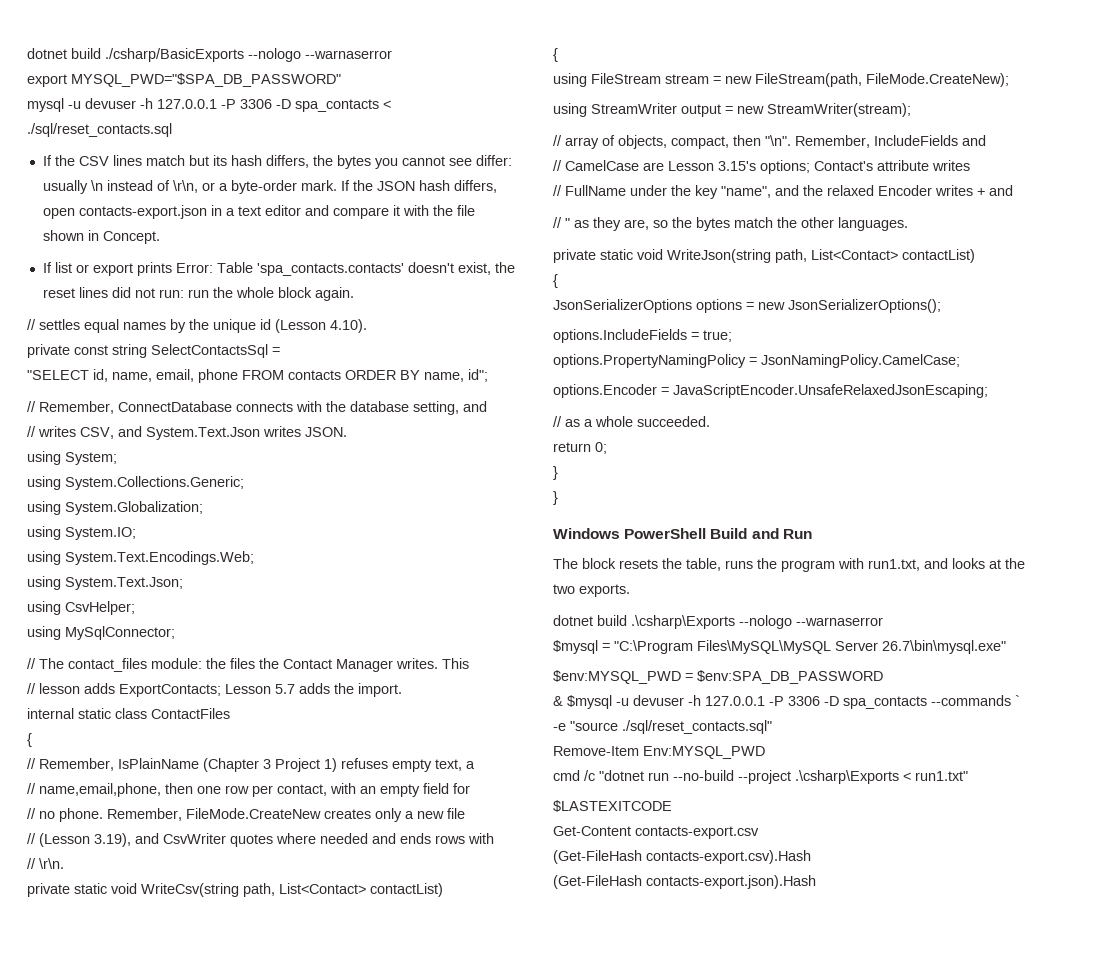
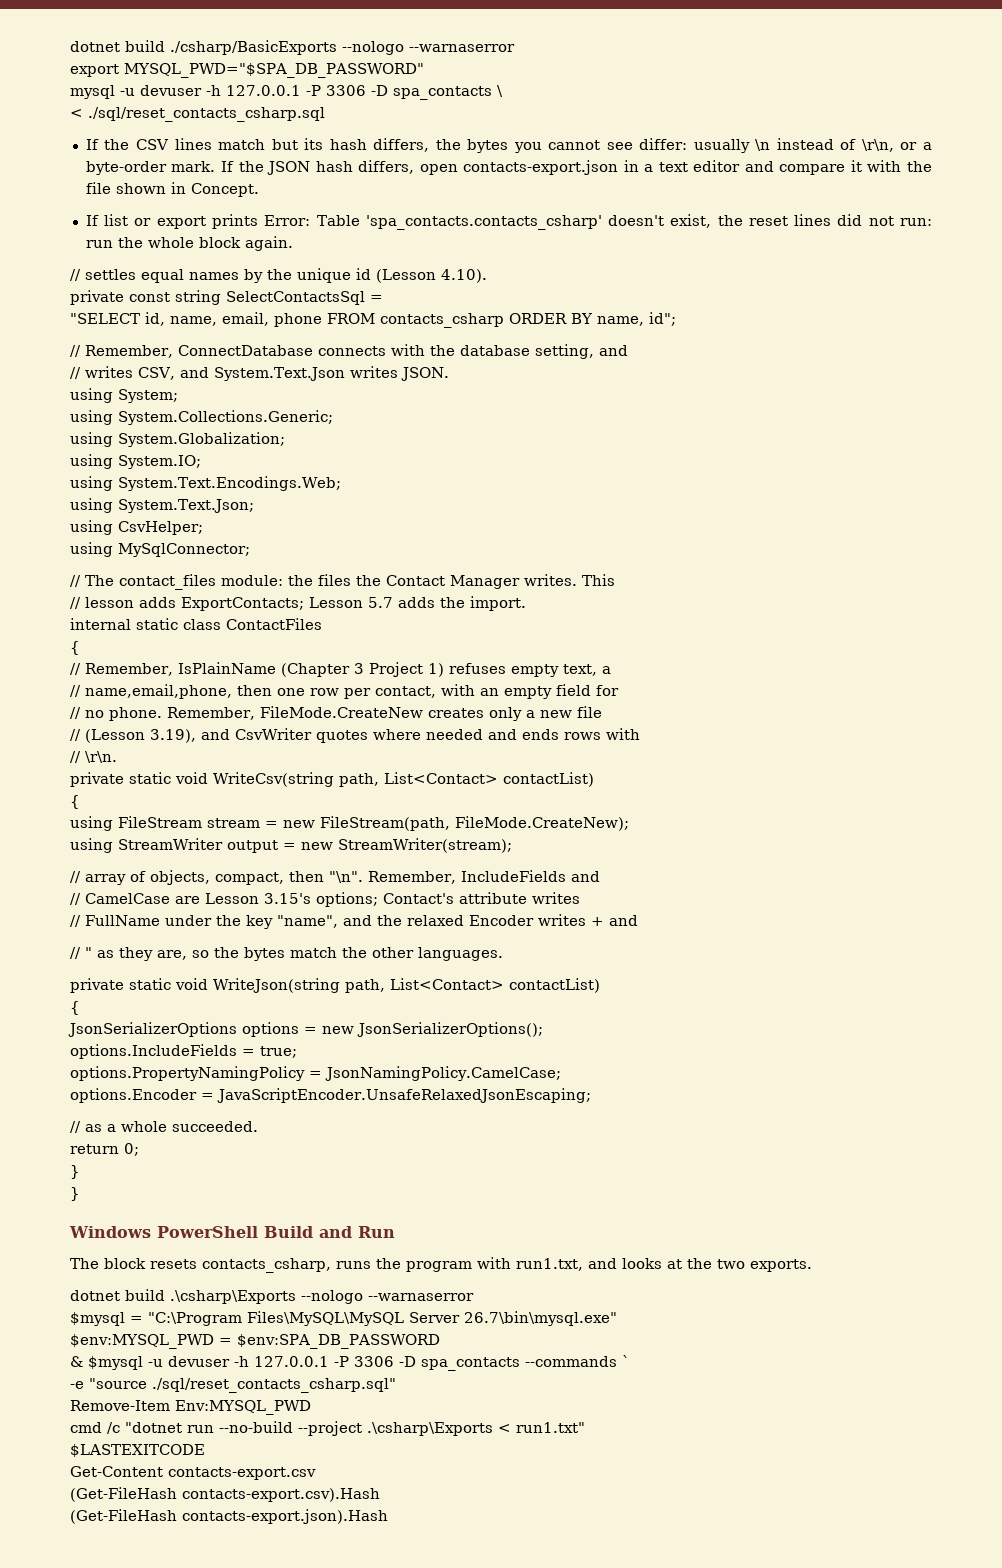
- mysql -u devuser -h 127.0.0.1 -P 3306 -D spa_contacts < ./sql/reset_contacts.sql
+ mysql -u devuser -h 127.0.0.1 -P 3306 -D spa_contacts \
+ < ./sql/reset_contacts_csharp.sql
- If list or export prints Error: Table 'spa_contacts.contacts' doesn't exist, the reset lines did not run: run the whole block again.
+ If list or export prints Error: Table 'spa_contacts.contacts_csharp' doesn't exist, the reset lines did not run: run the whole block again.
- "SELECT id, name, email, phone FROM contacts ORDER BY name, id";
+ "SELECT id, name, email, phone FROM contacts_csharp ORDER BY name, id";
- The block resets the table, runs the program with run1.txt, and looks at the two exports.
+ The block resets contacts_csharp, runs the program with run1.txt, and looks at the two exports.
- -e "source ./sql/reset_contacts.sql"
+ -e "source ./sql/reset_contacts_csharp.sql"

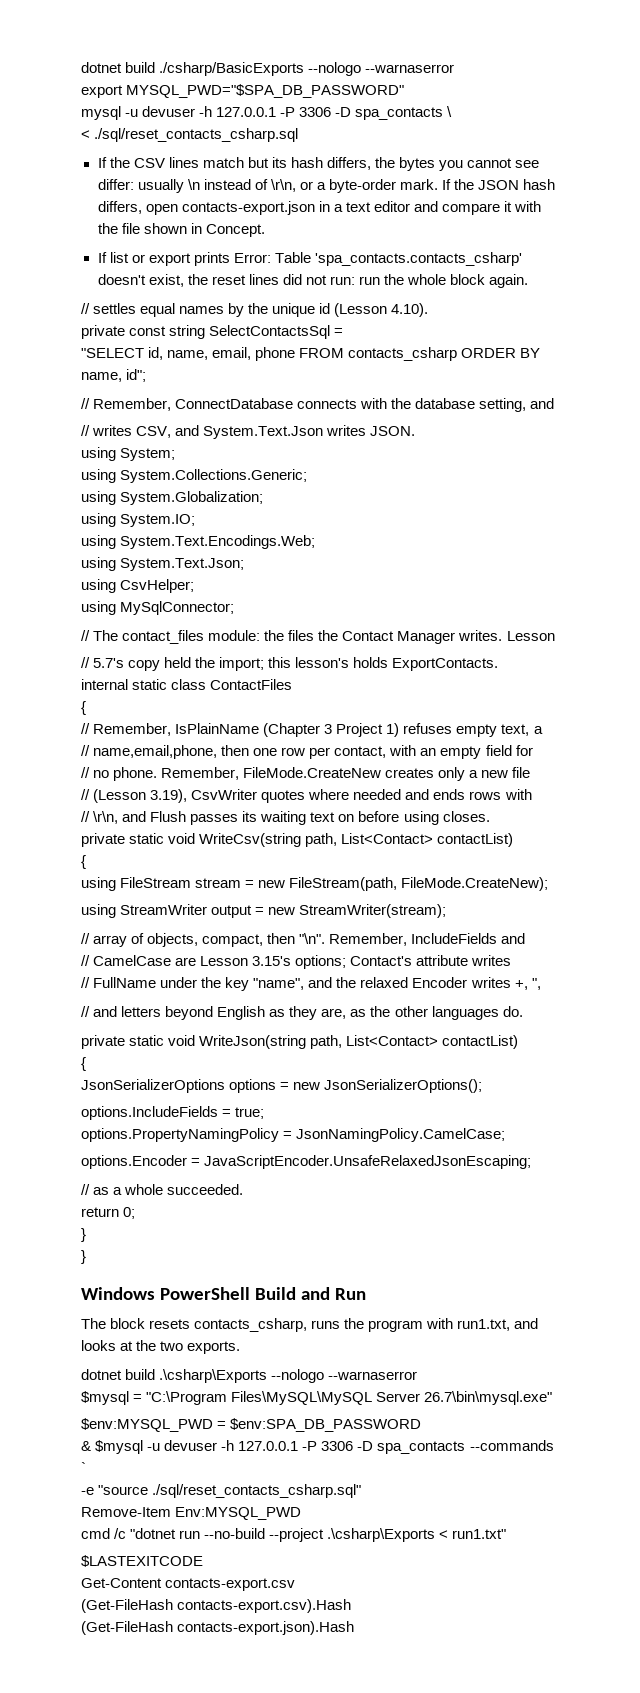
- // The contact_files module: the files the Contact Manager writes. This
- // lesson adds ExportContacts; Lesson 5.7 adds the import.
+ // The contact_files module: the files the Contact Manager writes. Lesson
+ // 5.7's copy held the import; this lesson's holds ExportContacts.
- // (Lesson 3.19), and CsvWriter quotes where needed and ends rows with
+ // (Lesson 3.19), CsvWriter quotes where needed and ends rows with
- // \r\n.
+ // \r\n, and Flush passes its waiting text on before using closes.
- // FullName under the key "name", and the relaxed Encoder writes + and
- // " as they are, so the bytes match the other languages.
+ // FullName under the key "name", and the relaxed Encoder writes +, ",
+ // and letters beyond English as they are, as the other languages do.

